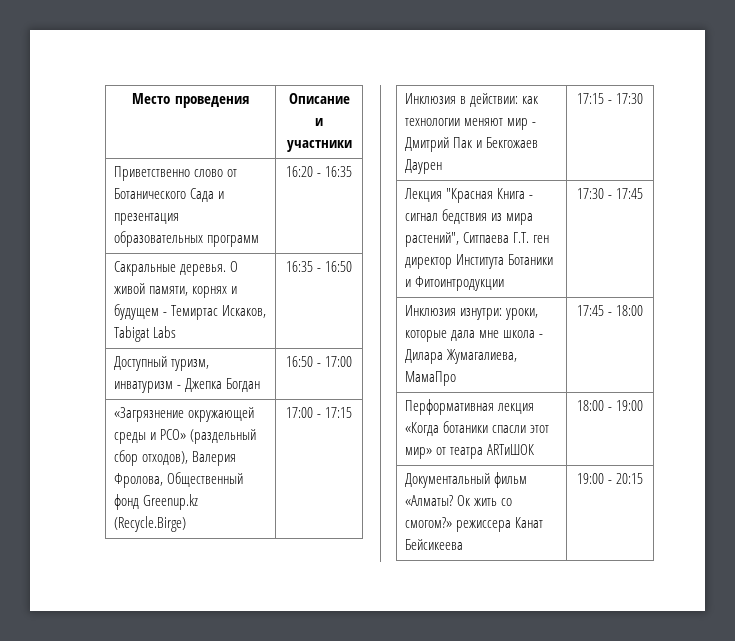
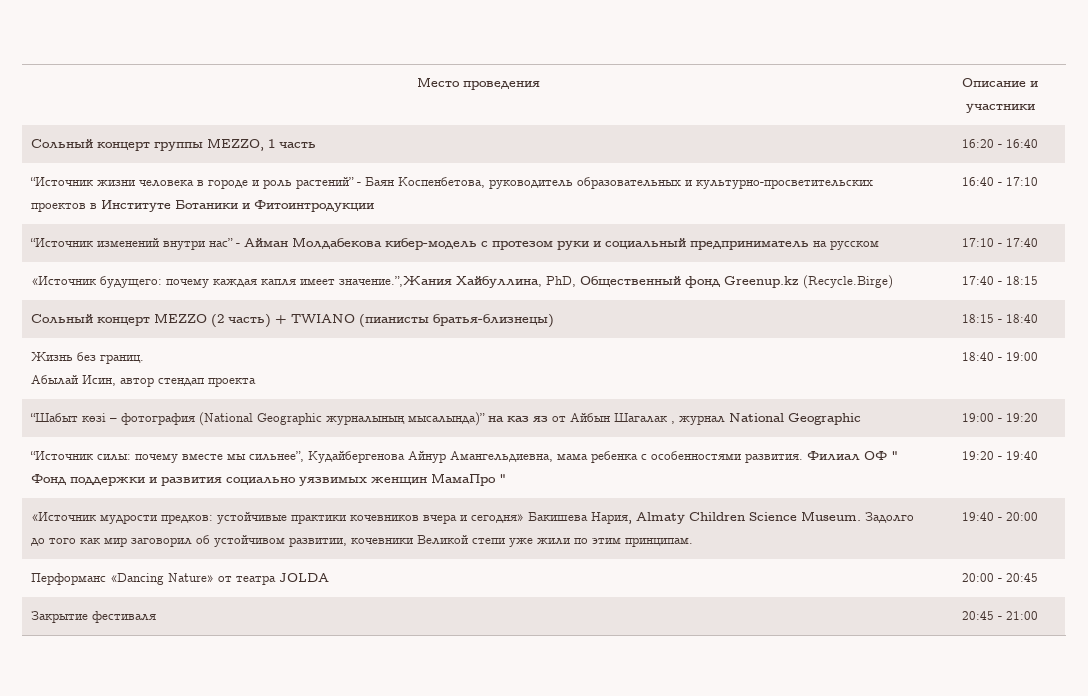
- Приветственно слово от Ботанического Сада и презентация образовательных программ | 16:20 - 16:35
- Сакральные деревья. О живой памяти, корнях и будущем - Темиртас Искаков, Tabigat Labs | 16:35 - 16:50
- Доступный туризм, инватуризм - Джепка Богдан | 16:50 - 17:00
- «Загрязнение окружающей среды и РСО» (раздельный сбор отходов), Валерия Фролова, Общественный фонд Greenup.kz (Recycle.Birge) | 17:00 - 17:15
- Инклюзия в действии: как технологии меняют мир - Дмитрий Пак и Бекгожаев Даурен | 17:15 - 17:30
- Лекция "Красная Книга - сигнал бедствия из мира растений", Ситпаева Г.Т. ген директор Института Ботаники и Фитоинтродукции | 17:30 - 17:45
- Инклюзия изнутри: уроки, которые дала мне школа - Дилара Жумагалиева, МамаПро | 17:45 - 18:00
- Перформативная лекция «Когда ботаники спасли этот мир» от театра ARTиШОК | 18:00 - 19:00
- Документальный фильм «Алматы? Ок жить со смогом?» режиссера Канат Бейсикеева | 19:00 - 20:15
+ Сольный концерт группы MEZZO, 1 часть | 16:20 - 16:40
+ “Источник жизни человека в городе и роль растений” - Баян Коспенбетова, руководитель образовательных и культурно-просветительских проектов в Институте Ботаники и Фитоинтродукции | 16:40 - 17:10
+ “Источник изменений внутри нас” - Айман Молдабекова кибер-модель с протезом руки и социальный предприниматель на русском | 17:10 - 17:40
+ «Источник будущего: почему каждая капля имеет значение.”,Жания Хайбуллина, PhD, Общественный фонд Greenup.kz (Recycle.Birge) | 17:40 - 18:15
+ Сольный концерт MEZZO (2 часть) + TWIANO (пианисты братья-близнецы) | 18:15 - 18:40
+ Жизнь без границ.
+ Абылай Исин, автор стендап проекта | 18:40 - 19:00
+ “Шабыт көзі – фотография (National Geographic журналының мысалында)” на каз яз от Айбын Шагалак , журнал National Geographic | 19:00 - 19:20
+ “Источник силы: почему вместе мы сильнее”, Кудайбергенова Айнур Амангельдиевна, мама ребенка с особенностями развития. Филиал ОФ " Фонд поддержки и развития социально уязвимых женщин МамаПро " | 19:20 - 19:40
+ «Источник мудрости предков: устойчивые практики кочевников вчера и сегодня» Бакишева Нария, Almaty Children Science Museum. Задолго до того как мир заговорил об устойчивом развитии, кочевники Великой степи уже жили по этим принципам. | 19:40 - 20:00
+ Перформанс «Dancing Nature» от театра JOLDA | 20:00 - 20:45
+ Закрытие фестиваля | 20:45 - 21:00

